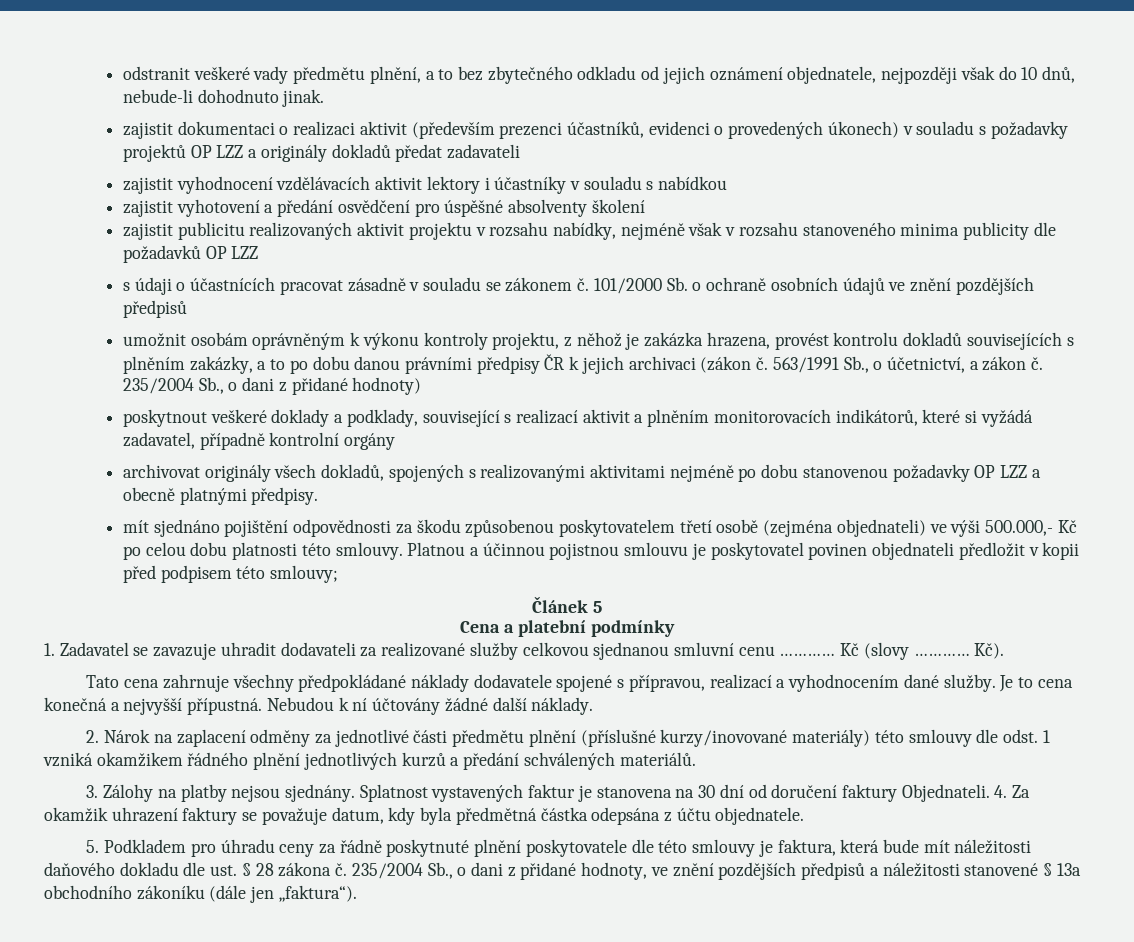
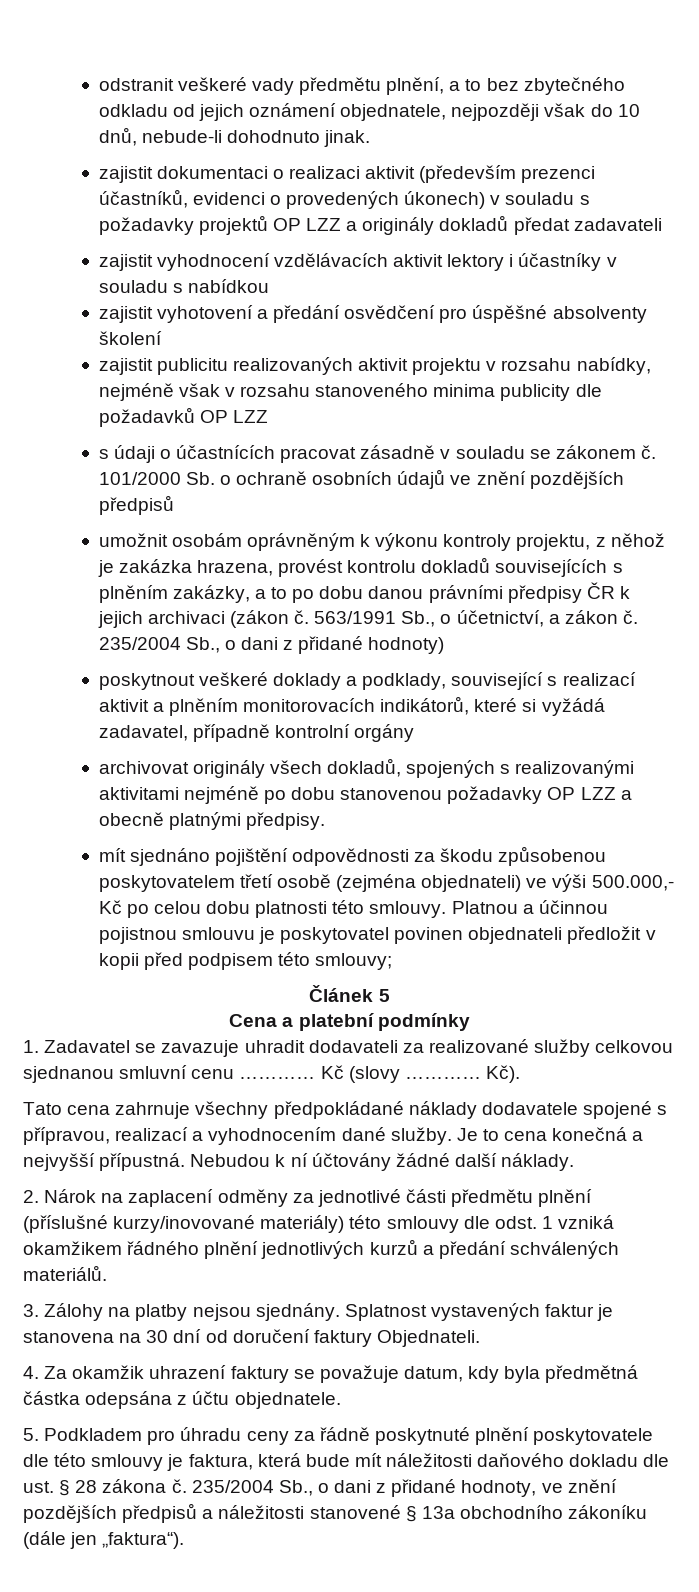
- Splatnost vystavených faktur je stanovena na 30 dní od doručení faktury Objednateli. 4. Za okamžik uhrazení faktury se považuje datum, kdy byla předmětná částka odepsána z účtu objednatele.
+ Splatnost vystavených faktur je stanovena na 30 dní od doručení faktury Objednateli.
+ 4. Za okamžik uhrazení faktury se považuje datum, kdy byla předmětná částka odepsána z účtu objednatele.

